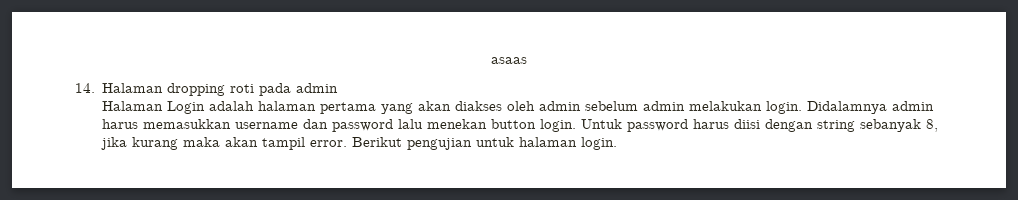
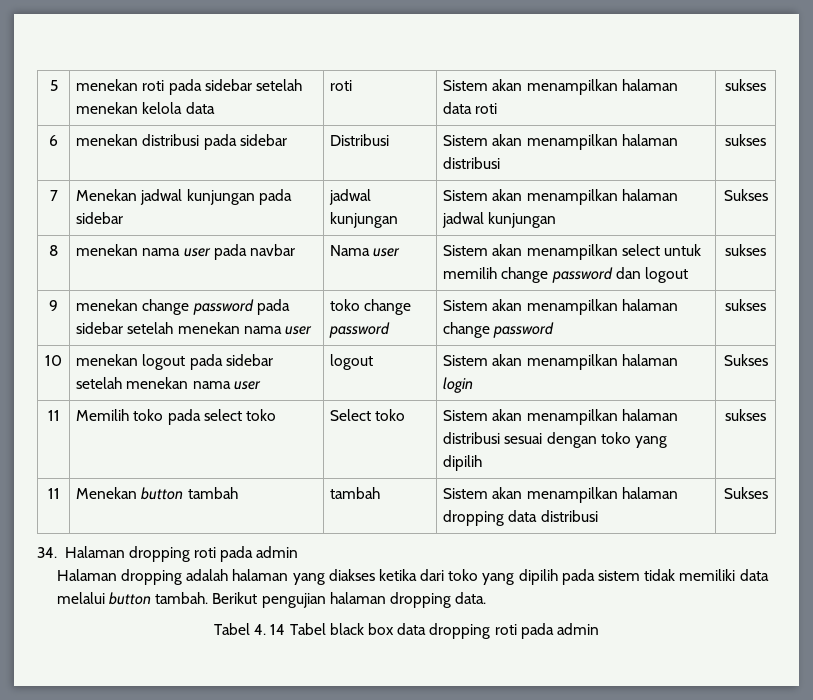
- asaas
- 14. Halaman dropping roti pada admin
+ 5 | menekan roti pada sidebar setelah menekan kelola data | roti | Sistem akan menampilkan halaman data roti | sukses
+ 6 | menekan distribusi pada sidebar | Distribusi | Sistem akan menampilkan halaman distribusi | sukses
+ 7 | Menekan jadwal kunjungan pada sidebar | jadwal kunjungan | Sistem akan menampilkan halaman jadwal kunjungan | Sukses
+ 8 | menekan nama user pada navbar | Nama user | Sistem akan menampilkan select untuk memilih change password dan logout | sukses
+ 9 | menekan change password pada sidebar setelah menekan nama user | toko change password | Sistem akan menampilkan halaman change password | sukses
+ 10 | menekan logout pada sidebar setelah menekan nama user | logout | Sistem akan menampilkan halaman login | Sukses
+ 11 | Memilih toko pada select toko | Select toko | Sistem akan menampilkan halaman distribusi sesuai dengan toko yang dipilih | sukses
+ 11 | Menekan button tambah | tambah | Sistem akan menampilkan halaman dropping data distribusi | Sukses
+ 34. Halaman dropping roti pada admin
- Halaman Login adalah halaman pertama yang akan diakses oleh admin sebelum admin melakukan login. Didalamnya admin harus memasukkan username dan password lalu menekan button login. Untuk password harus diisi dengan string sebanyak 8, jika kurang maka akan tampil error. Berikut pengujian untuk halaman login.
+ Halaman dropping adalah halaman yang diakses ketika dari toko yang dipilih pada sistem tidak memiliki data melalui button tambah. Berikut pengujian halaman dropping data.
+ Tabel 4. 14 Tabel black box data dropping roti pada admin

